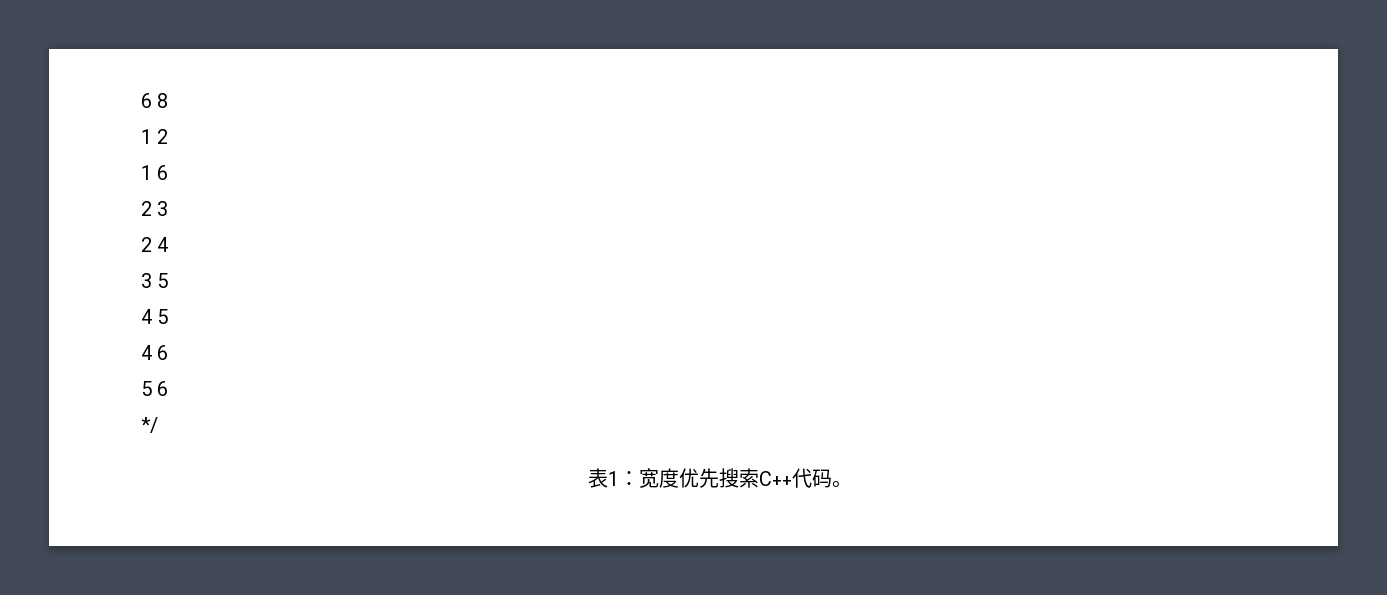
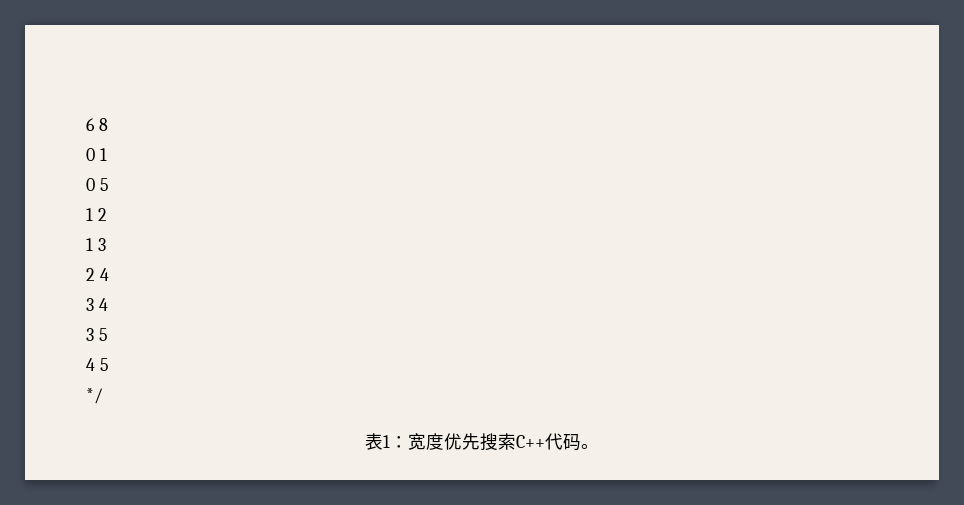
+ 0 1
+ 0 5
- 1 6
- 2 3
+ 1 3
+ 3 4
- 4 6
- 5 6

